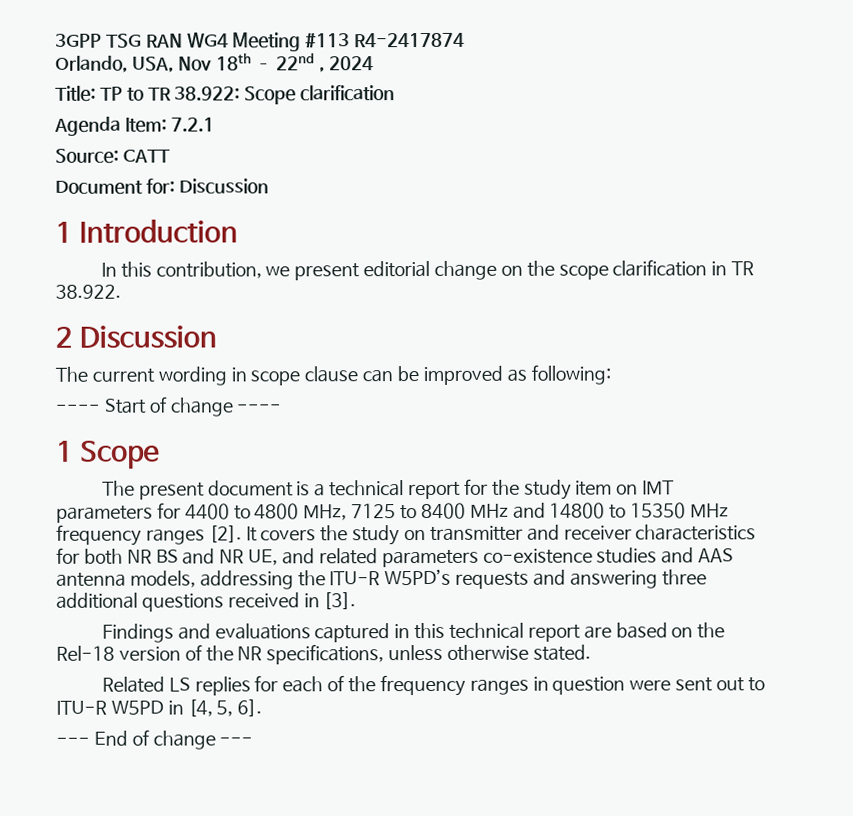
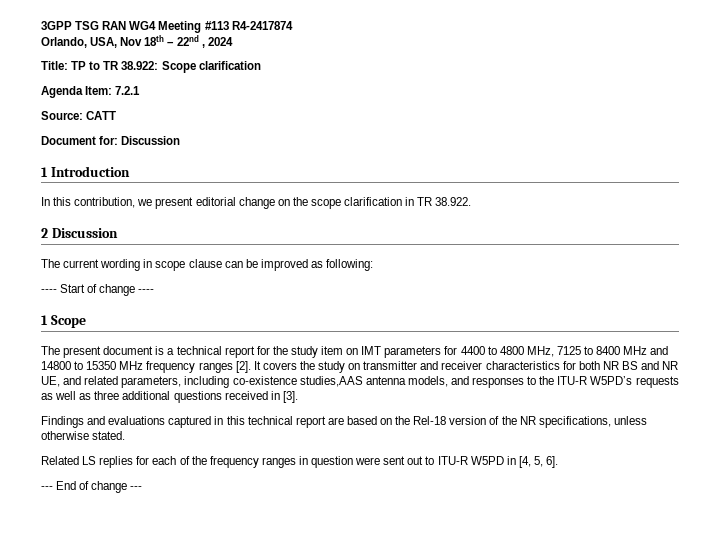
- It covers the study on transmitter and receiver characteristics for both NR BS and NR UE, and related parameters co-existence studies and AAS antenna models, addressing the ITU-R W5PD’s requests and answering three additional questions received in [3].
+ It covers the study on transmitter and receiver characteristics for both NR BS and NR UE, and related parameters, including co-existence studies,AAS antenna models, and responses to the ITU-R W5PD’s requests as well as three additional questions received in [3].

